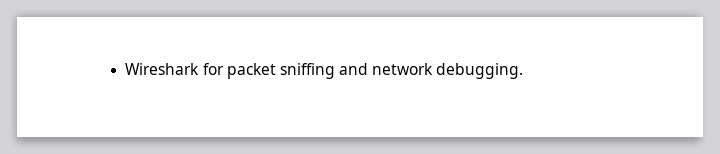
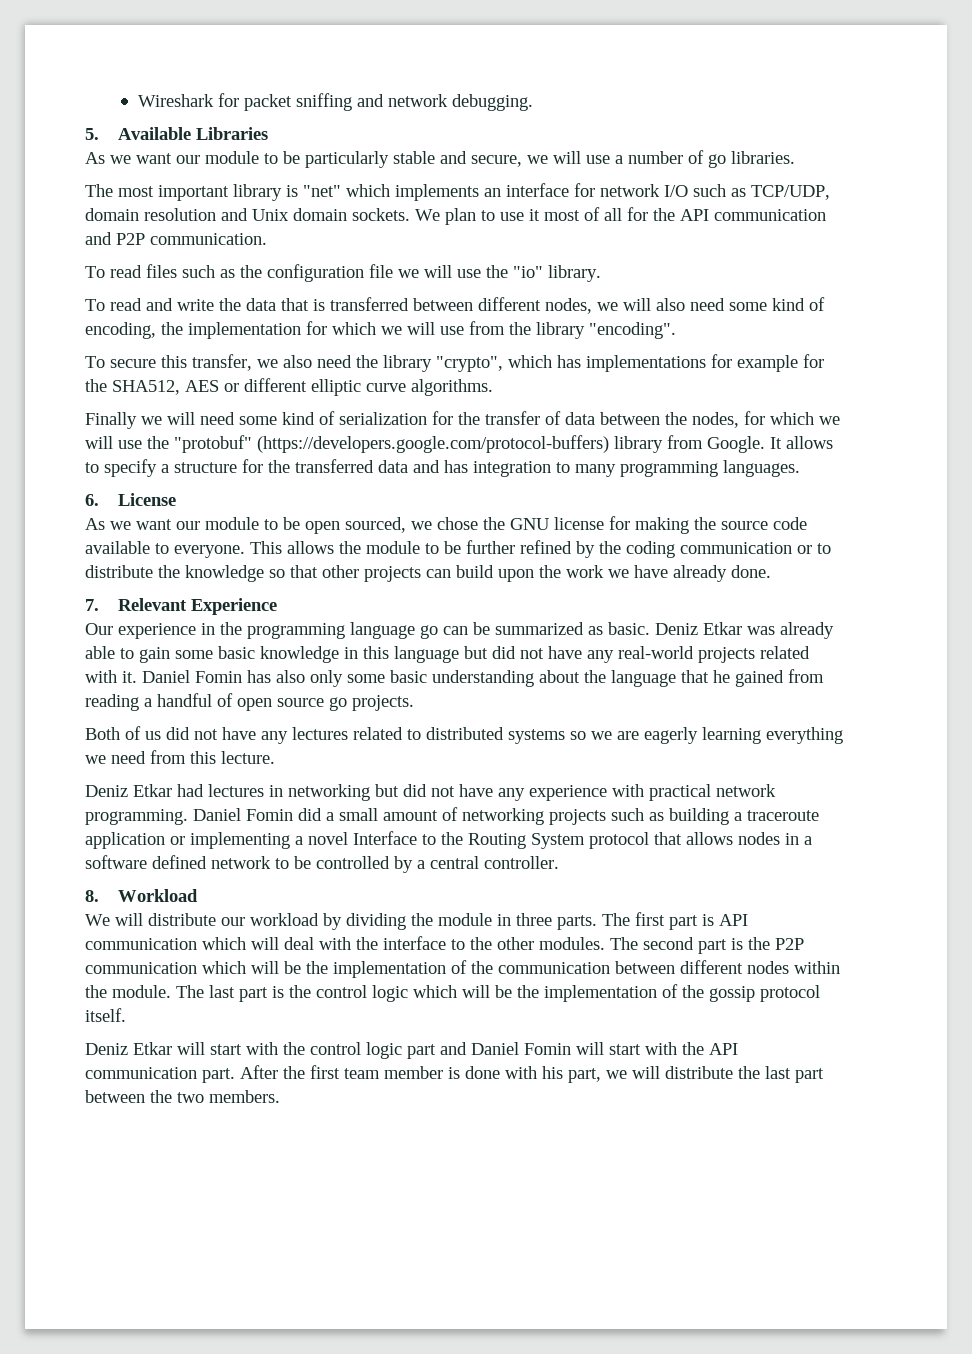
+ 5. Available Libraries
+ As we want our module to be particularly stable and secure, we will use a number of go libraries.
+ The most important library is "net" which implements an interface for network I/O such as TCP/UDP, domain resolution and Unix domain sockets. We plan to use it most of all for the API communication and P2P communication.
+ To read files such as the configuration file we will use the "io" library.
+ To read and write the data that is transferred between different nodes, we will also need some kind of encoding, the implementation for which we will use from the library "encoding".
+ To secure this transfer, we also need the library "crypto", which has implementations for example for the SHA512, AES or different elliptic curve algorithms.
+ Finally we will need some kind of serialization for the transfer of data between the nodes, for which we will use the "protobuf" (https://developers.google.com/protocol-buffers) library from Google. It allows to specify a structure for the transferred data and has integration to many programming languages.
+ 6. License
+ As we want our module to be open sourced, we chose the GNU license for making the source code available to everyone. This allows the module to be further refined by the coding communication or to distribute the knowledge so that other projects can build upon the work we have already done.
+ 7. Relevant Experience
+ Our experience in the programming language go can be summarized as basic. Deniz Etkar was already able to gain some basic knowledge in this language but did not have any real-world projects related with it. Daniel Fomin has also only some basic understanding about the language that he gained from reading a handful of open source go projects.
+ Both of us did not have any lectures related to distributed systems so we are eagerly learning everything we need from this lecture.
+ Deniz Etkar had lectures in networking but did not have any experience with practical network programming. Daniel Fomin did a small amount of networking projects such as building a traceroute application or implementing a novel Interface to the Routing System protocol that allows nodes in a software defined network to be controlled by a central controller.
+ 8. Workload
+ We will distribute our workload by dividing the module in three parts. The first part is API communication which will deal with the interface to the other modules. The second part is the P2P communication which will be the implementation of the communication between different nodes within the module. The last part is the control logic which will be the implementation of the gossip protocol itself.
+ Deniz Etkar will start with the control logic part and Daniel Fomin will start with the API communication part. After the first team member is done with his part, we will distribute the last part between the two members.

